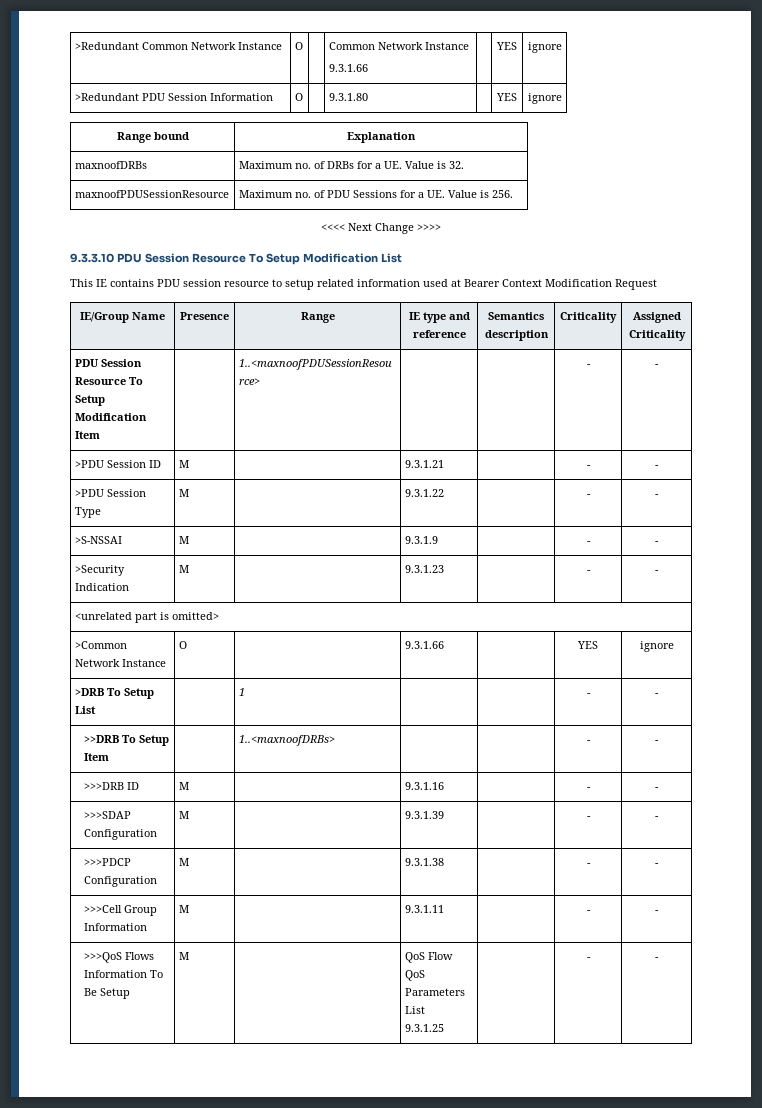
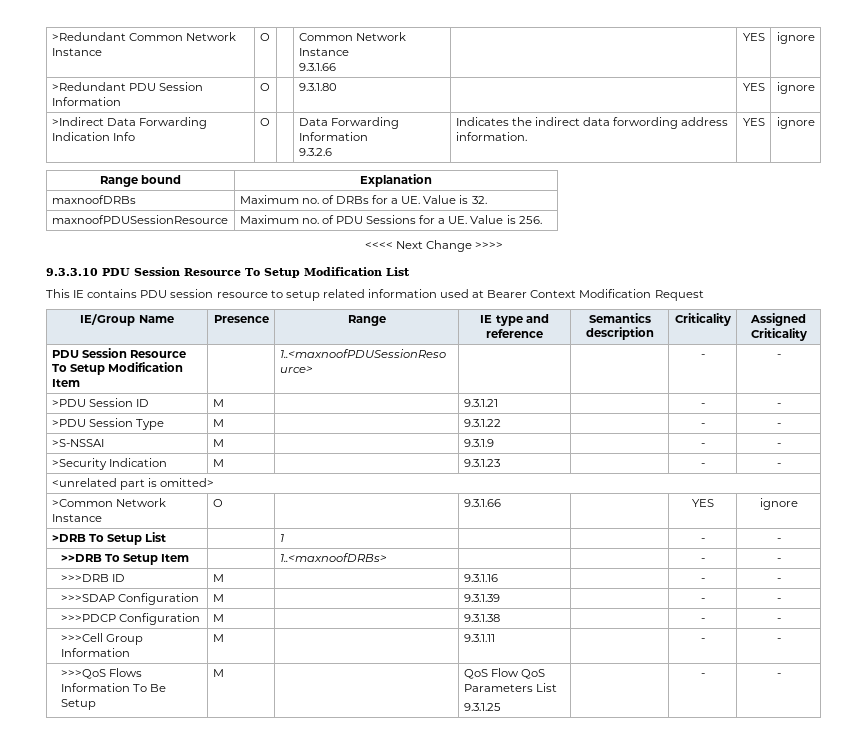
+ >Indirect Data Forwarding Indication Info | O | | Data Forwarding Information
+ 9.3.2.6 | Indicates the indirect data forwording address information. | YES | ignore

